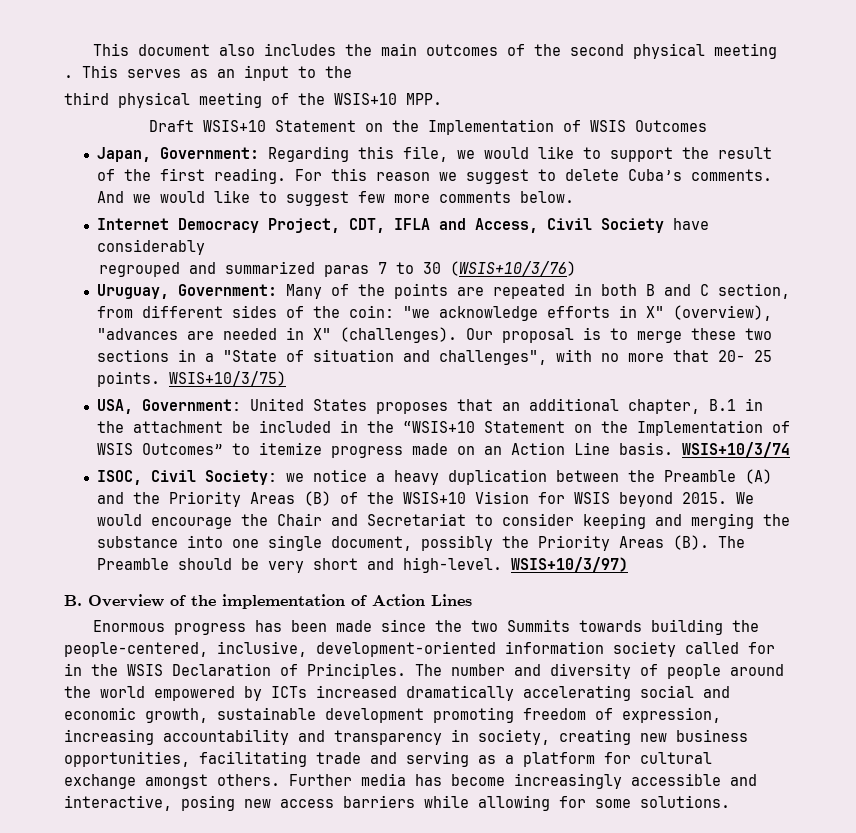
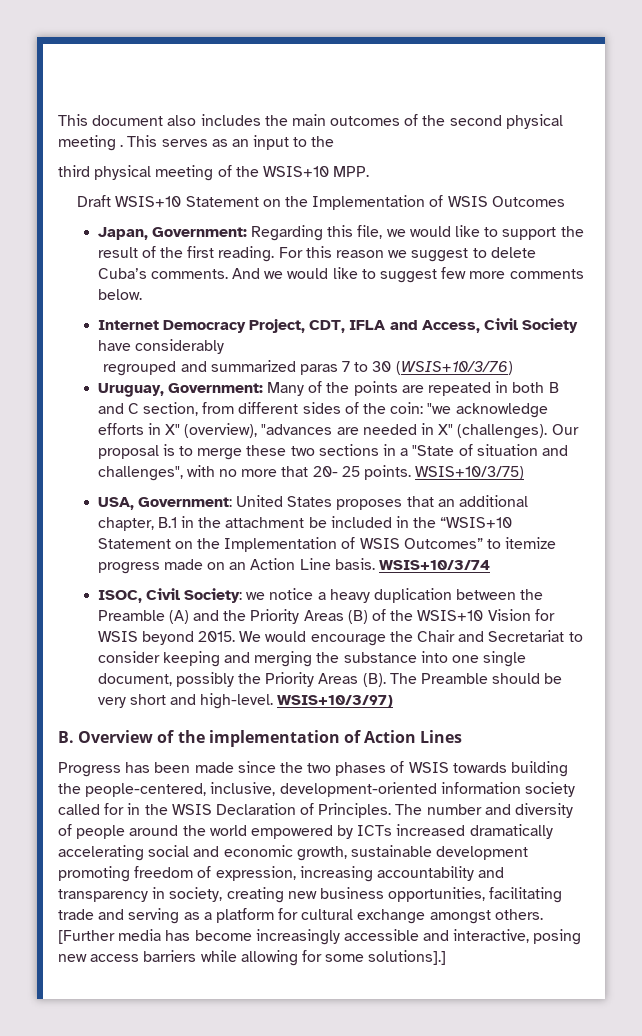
- Enormous progress has been made since the two Summits towards building the people-centered, inclusive, development-oriented information society called for in the WSIS Declaration of Principles.
+ Progress has been made since the two phases of WSIS towards building the people-centered, inclusive, development-oriented information society called for in the WSIS Declaration of Principles.
- Further media has become increasingly accessible and interactive, posing new access barriers while allowing for some solutions.
+ [Further media has become increasingly accessible and interactive, posing new access barriers while allowing for some solutions].]

